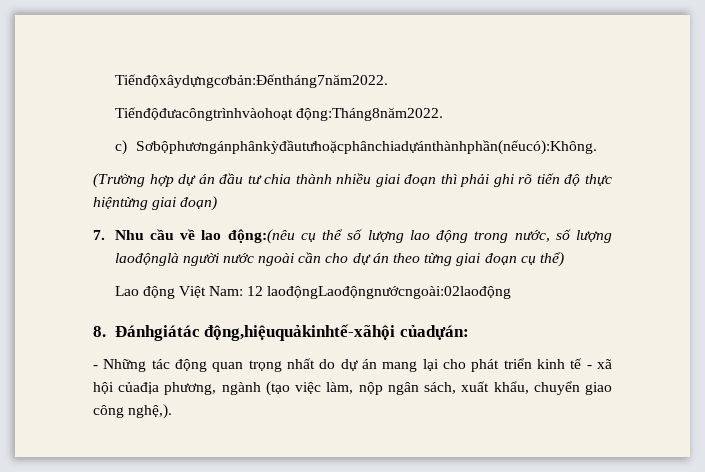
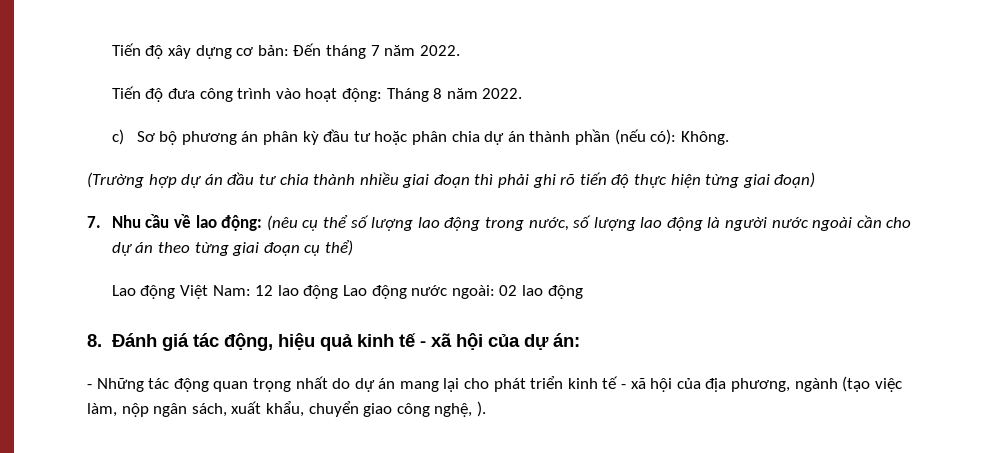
- Tiếnđộxâydựngcơbản:Đếntháng7năm2022.
- Tiếnđộđưacôngtrìnhvàohoạt động:Tháng8năm2022.
- c) Sơbộphươngánphânkỳđầutưhoặcphânchiadựánthànhphần(nếucó):Không.
+ Tiến độ xây dựng cơ bản: Đến tháng 7 năm 2022.
+ Tiến độ đưa công trình vào hoạt động: Tháng 8 năm 2022.
+ c) Sơ bộ phương án phân kỳ đầu tư hoặc phân chia dự án thành phần (nếu có): Không.
- (Trường hợp dự án đầu tư chia thành nhiều giai đoạn thì phải ghi rõ tiến độ thực hiệntừng giai đoạn)
+ (Trường hợp dự án đầu tư chia thành nhiều giai đoạn thì phải ghi rõ tiến độ thực hiện từng giai đoạn)
- 7. Nhu cầu về lao động:(nêu cụ thể số lượng lao động trong nước, số lượng laođộnglà người nước ngoài cần cho dự án theo từng giai đoạn cụ thể)
+ 7. Nhu cầu về lao động: (nêu cụ thể số lượng lao động trong nước, số lượng lao động là người nước ngoài cần cho dự án theo từng giai đoạn cụ thể)
- Lao động Việt Nam: 12 laođộngLaođộngnướcngoài:02laođộng
- 8. Đánhgiátác động,hiệuquảkinhtế-xãhội củadựán:
+ Lao động Việt Nam: 12 lao động Lao động nước ngoài: 02 lao động
+ 8. Đánh giá tác động, hiệu quả kinh tế - xã hội của dự án:
- - Những tác động quan trọng nhất do dự án mang lại cho phát triển kinh tế - xã hội củađịa phương, ngành (tạo việc làm, nộp ngân sách, xuất khẩu, chuyển giao công nghệ,).
+ - Những tác động quan trọng nhất do dự án mang lại cho phát triển kinh tế - xã hội của địa phương, ngành (tạo việc làm, nộp ngân sách, xuất khẩu, chuyển giao công nghệ, ).

